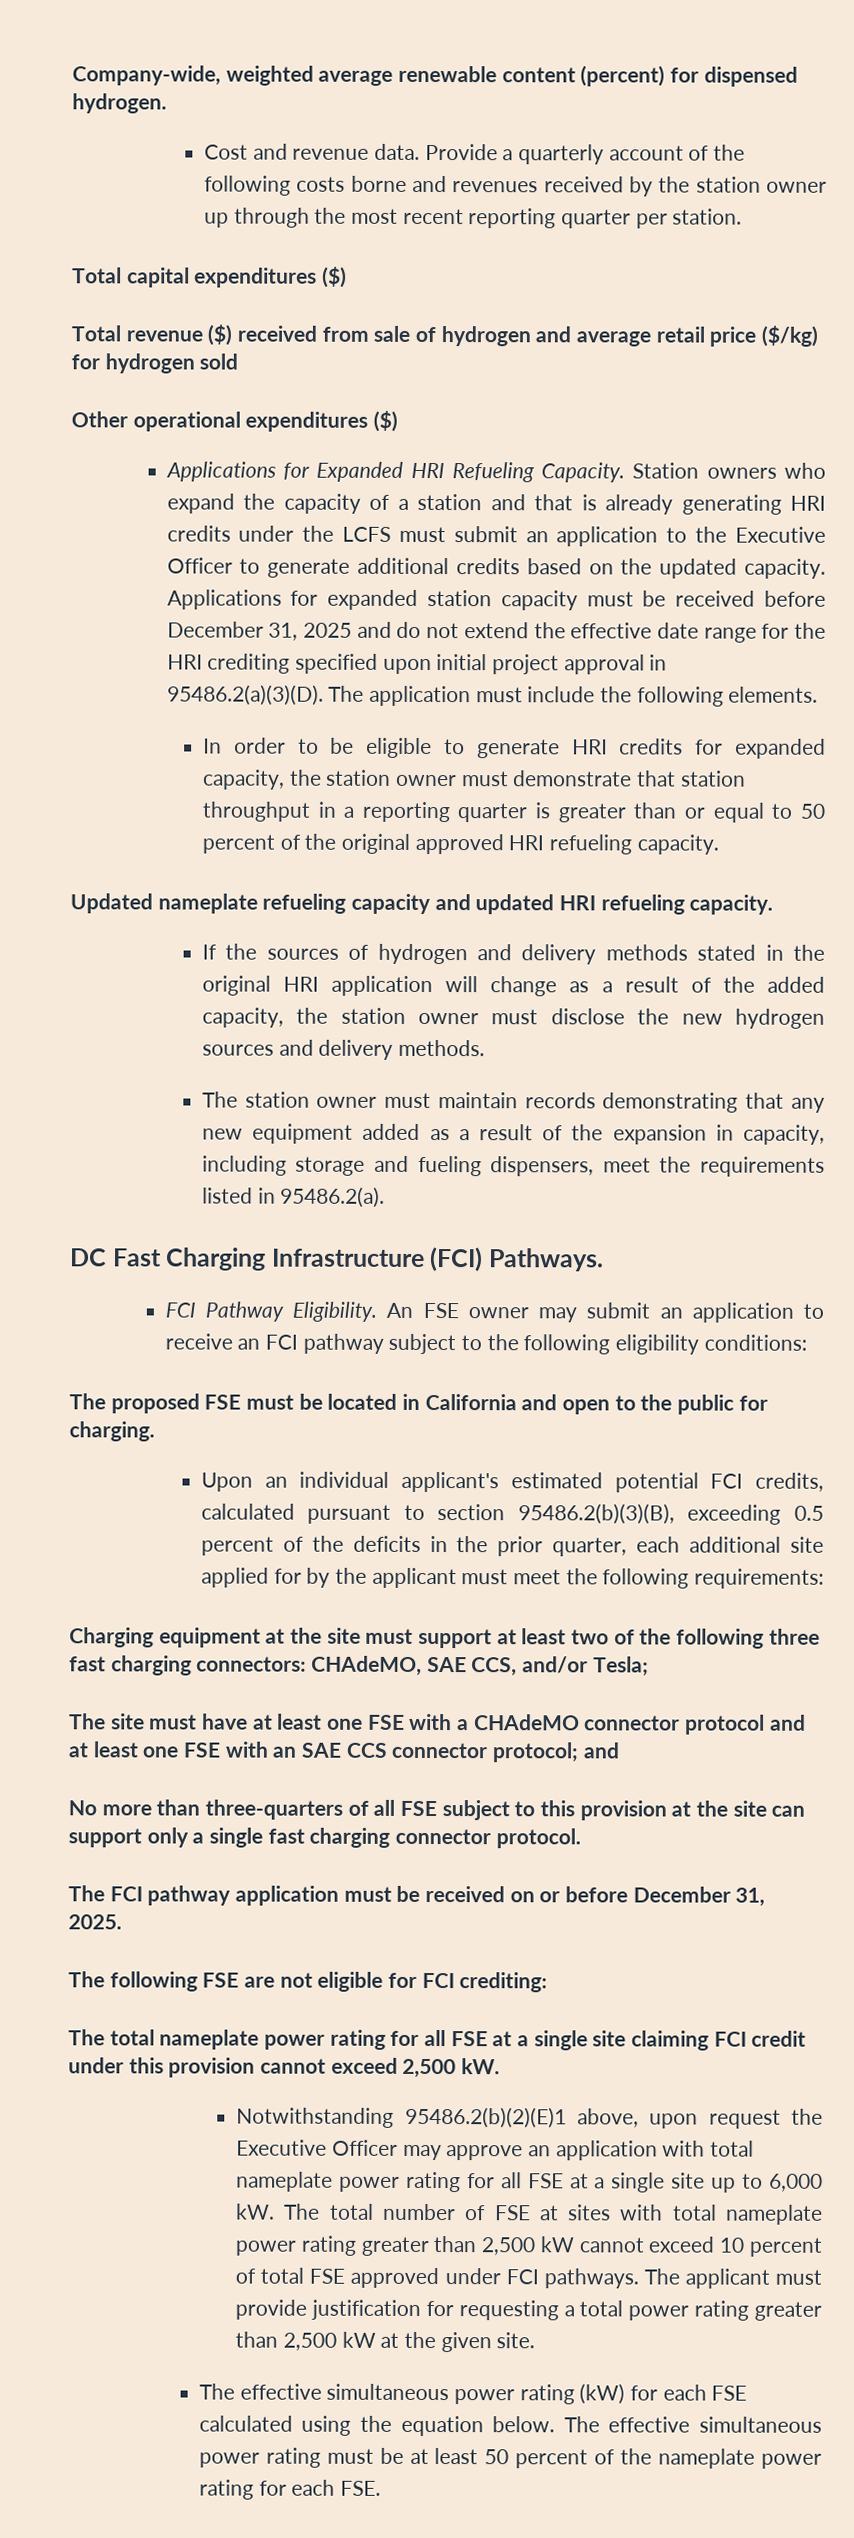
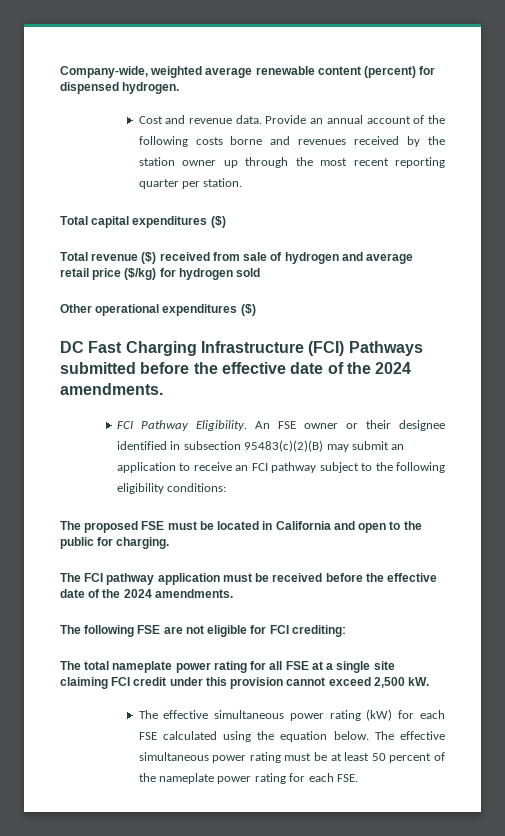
- Provide a quarterly account of the following costs borne and revenues received by the station owner up through the most recent reporting quarter per station.
+ Provide an annual account of the following costs borne and revenues received by the station owner up through the most recent reporting quarter per station.
- Applications for Expanded HRI Refueling Capacity. Station owners who expand the capacity of a station and that is already generating HRI credits under the LCFS must submit an application to the Executive Officer to generate additional credits based on the updated capacity. Applications for expanded station capacity must be received before December 31, 2025 and do not extend the effective date range for the HRI crediting specified upon initial project approval in 95486.2(a)(3)(D). The application must include the following elements.
- In order to be eligible to generate HRI credits for expanded capacity, the station owner must demonstrate that station throughput in a reporting quarter is greater than or equal to 50 percent of the original approved HRI refueling capacity.
- Updated nameplate refueling capacity and updated HRI refueling capacity.
- If the sources of hydrogen and delivery methods stated in the original HRI application will change as a result of the added capacity, the station owner must disclose the new hydrogen sources and delivery methods.
- The station owner must maintain records demonstrating that any new equipment added as a result of the expansion in capacity, including storage and fueling dispensers, meet the requirements listed in 95486.2(a).
- DC Fast Charging Infrastructure (FCI) Pathways.
+ DC Fast Charging Infrastructure (FCI) Pathways submitted before the effective date of the 2024 amendments.
- An FSE owner may submit an application to receive an FCI pathway subject to the following eligibility conditions:
+ An FSE owner or their designee identified in subsection 95483(c)(2)(B) may submit an application to receive an FCI pathway subject to the following eligibility conditions:
- Upon an individual applicant's estimated potential FCI credits, calculated pursuant to section 95486.2(b)(3)(B), exceeding 0.5 percent of the deficits in the prior quarter, each additional site applied for by the applicant must meet the following requirements:
- Charging equipment at the site must support at least two of the following three fast charging connectors: CHAdeMO, SAE CCS, and/or Tesla;
- The site must have at least one FSE with a CHAdeMO connector protocol and at least one FSE with an SAE CCS connector protocol; and
- No more than three-quarters of all FSE subject to this provision at the site can support only a single fast charging connector protocol.
- The FCI pathway application must be received on or before December 31, 2025.
+ The FCI pathway application must be received before the effective date of the 2024 amendments.
- Notwithstanding 95486.2(b)(2)(E)1 above, upon request the Executive Officer may approve an application with total nameplate power rating for all FSE at a single site up to 6,000 kW. The total number of FSE at sites with total nameplate power rating greater than 2,500 kW cannot exceed 10 percent of total FSE approved under FCI pathways. The applicant must provide justification for requesting a total power rating greater than 2,500 kW at the given site.

